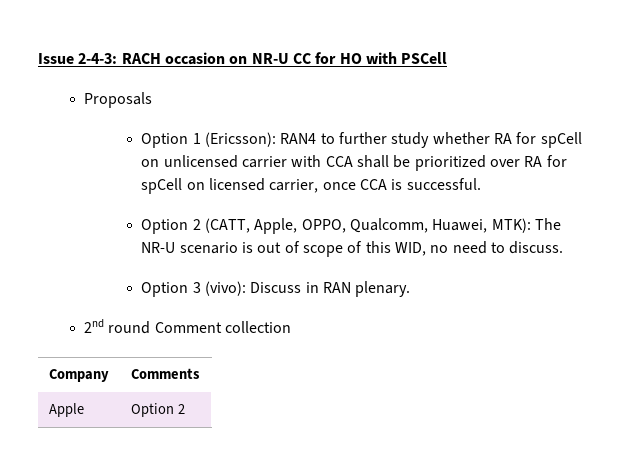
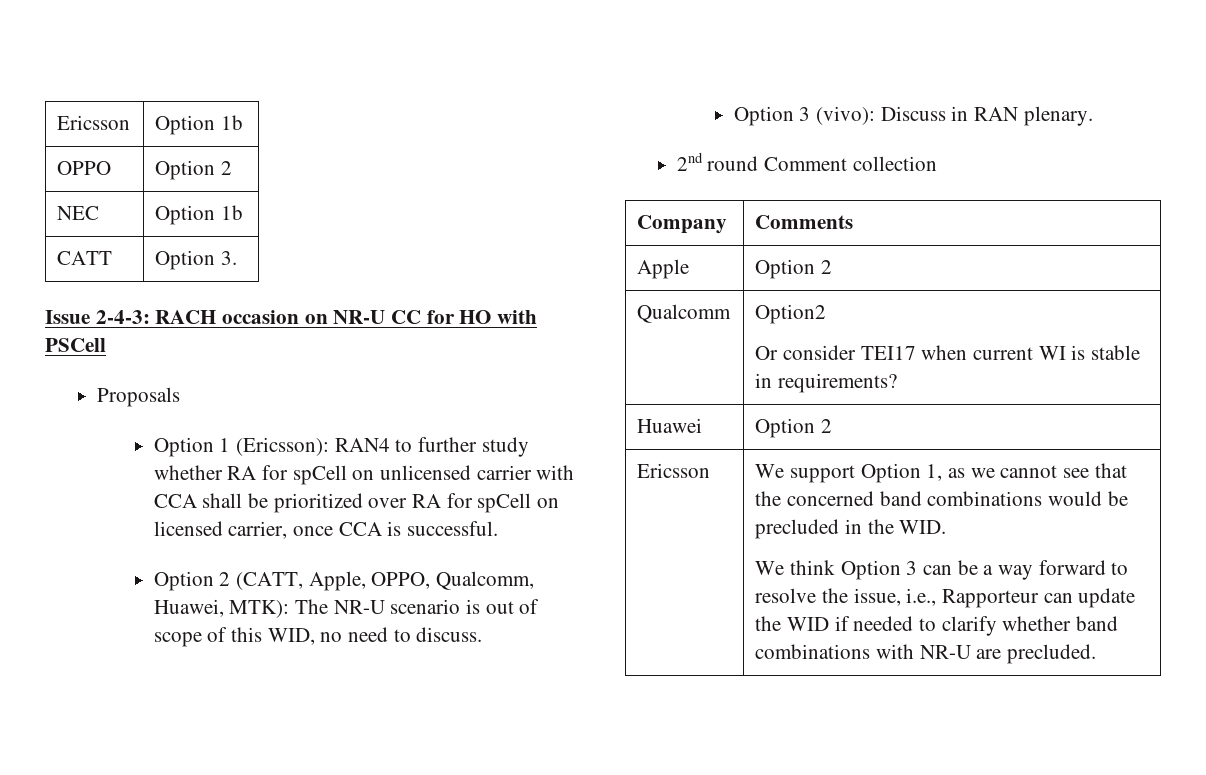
+ Ericsson | Option 1b
+ OPPO | Option 2
+ NEC | Option 1b
+ CATT | Option 3.
+ Qualcomm | Option2
+ Or consider TEI17 when current WI is stable in requirements?
+ Huawei | Option 2
+ Ericsson | We support Option 1, as we cannot see that the concerned band combinations would be precluded in the WID.
+ We think Option 3 can be a way forward to resolve the issue, i.e., Rapporteur can update the WID if needed to clarify whether band combinations with NR-U are precluded.

